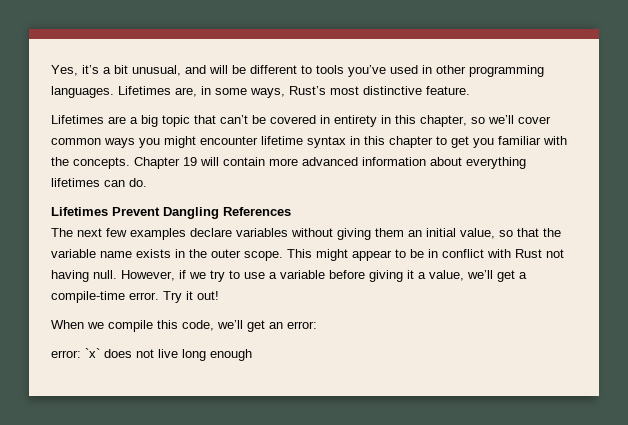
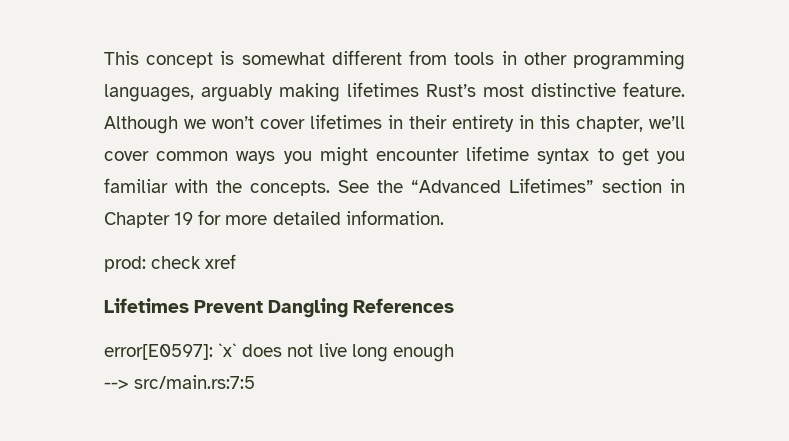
- Yes, it’s a bit unusual, and will be different to tools you’ve used in other programming languages. Lifetimes are, in some ways, Rust’s most distinctive feature.
- Lifetimes are a big topic that can’t be covered in entirety in this chapter, so we’ll cover common ways you might encounter lifetime syntax in this chapter to get you familiar with the concepts.
+ This concept is somewhat different from tools in other programming languages, arguably making lifetimes Rust’s most distinctive feature. Although we won’t cover lifetimes in their entirety in this chapter, we’ll cover common ways you might encounter lifetime syntax to get you familiar with the concepts.
- Chapter 19 will contain more advanced information about everything lifetimes can do.
+ See the “Advanced Lifetimes” section in Chapter 19 for more detailed information.
+ prod: check xref
  Lifetimes Prevent Dangling References
- The next few examples declare variables without giving them an initial value, so that the variable name exists in the outer scope. This might appear to be in conflict with Rust not having null. However, if we try to use a variable before giving it a value, we’ll get a compile-time error. Try it out!
- When we compile this code, we’ll get an error:
- error: `x` does not live long enough
+ error[E0597]: `x` does not live long enough
+ --> src/main.rs:7:5

